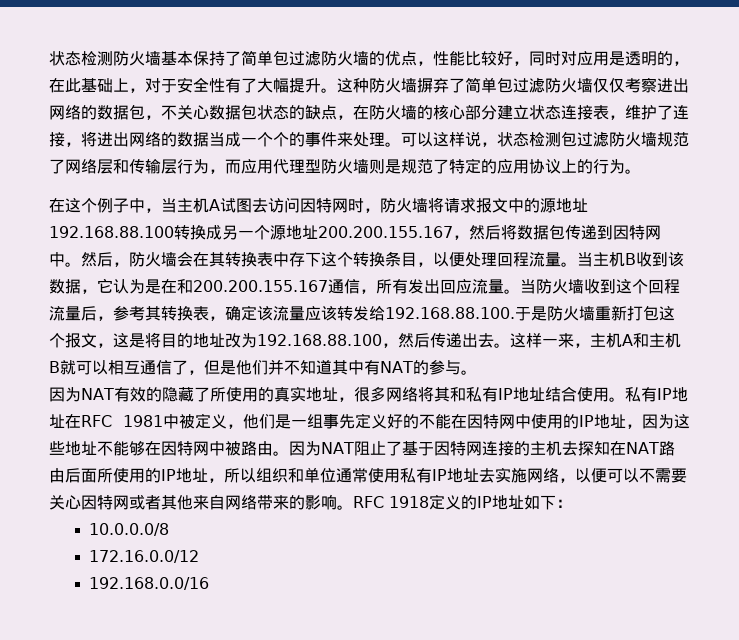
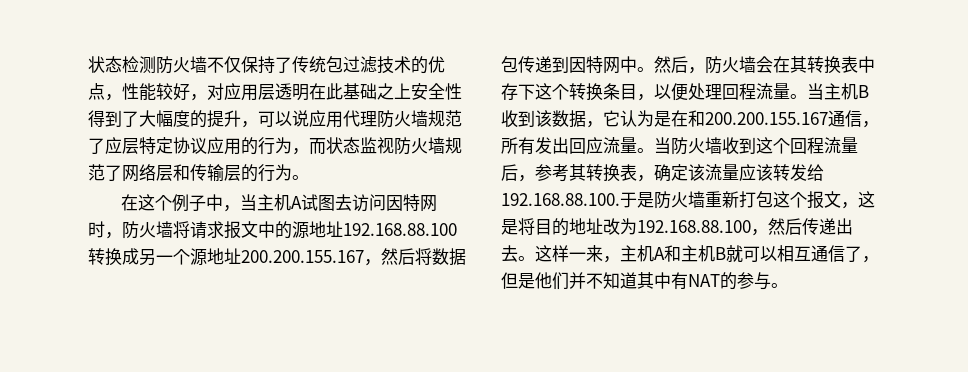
- 状态检测防火墙基本保持了简单包过滤防火墙的优点，性能比较好，同时对应用是透明的，在此基础上，对于安全性有了大幅提升。这种防火墙摒弃了简单包过滤防火墙仅仅考察进出网络的数据包，不关心数据包状态的缺点，在防火墙的核心部分建立状态连接表，维护了连接，将进出网络的数据当成一个个的事件来处理。可以这样说，状态检测包过滤防火墙规范了网络层和传输层行为，而应用代理型防火墙则是规范了特定的应用协议上的行为。
+ 状态检测防火墙不仅保持了传统包过滤技术的优点，性能较好，对应用层透明在此基础之上安全性得到了大幅度的提升，可以说应用代理防火墙规范了应层特定协议应用的行为，而状态监视防火墙规范了网络层和传输层的行为。
- 因为NAT有效的隐藏了所使用的真实地址，很多网络将其和私有IP地址结合使用。私有IP地址在RFC 1981中被定义，他们是一组事先定义好的不能在因特网中使用的IP地址，因为这些地址不能够在因特网中被路由。因为NAT阻止了基于因特网连接的主机去探知在NAT路由后面所使用的IP地址，所以组织和单位通常使用私有IP地址去实施网络，以便可以不需要关心因特网或者其他来自网络带来的影响。RFC 1918定义的IP地址如下：
- 10.0.0.0/8
- 172.16.0.0/12
- 192.168.0.0/16

